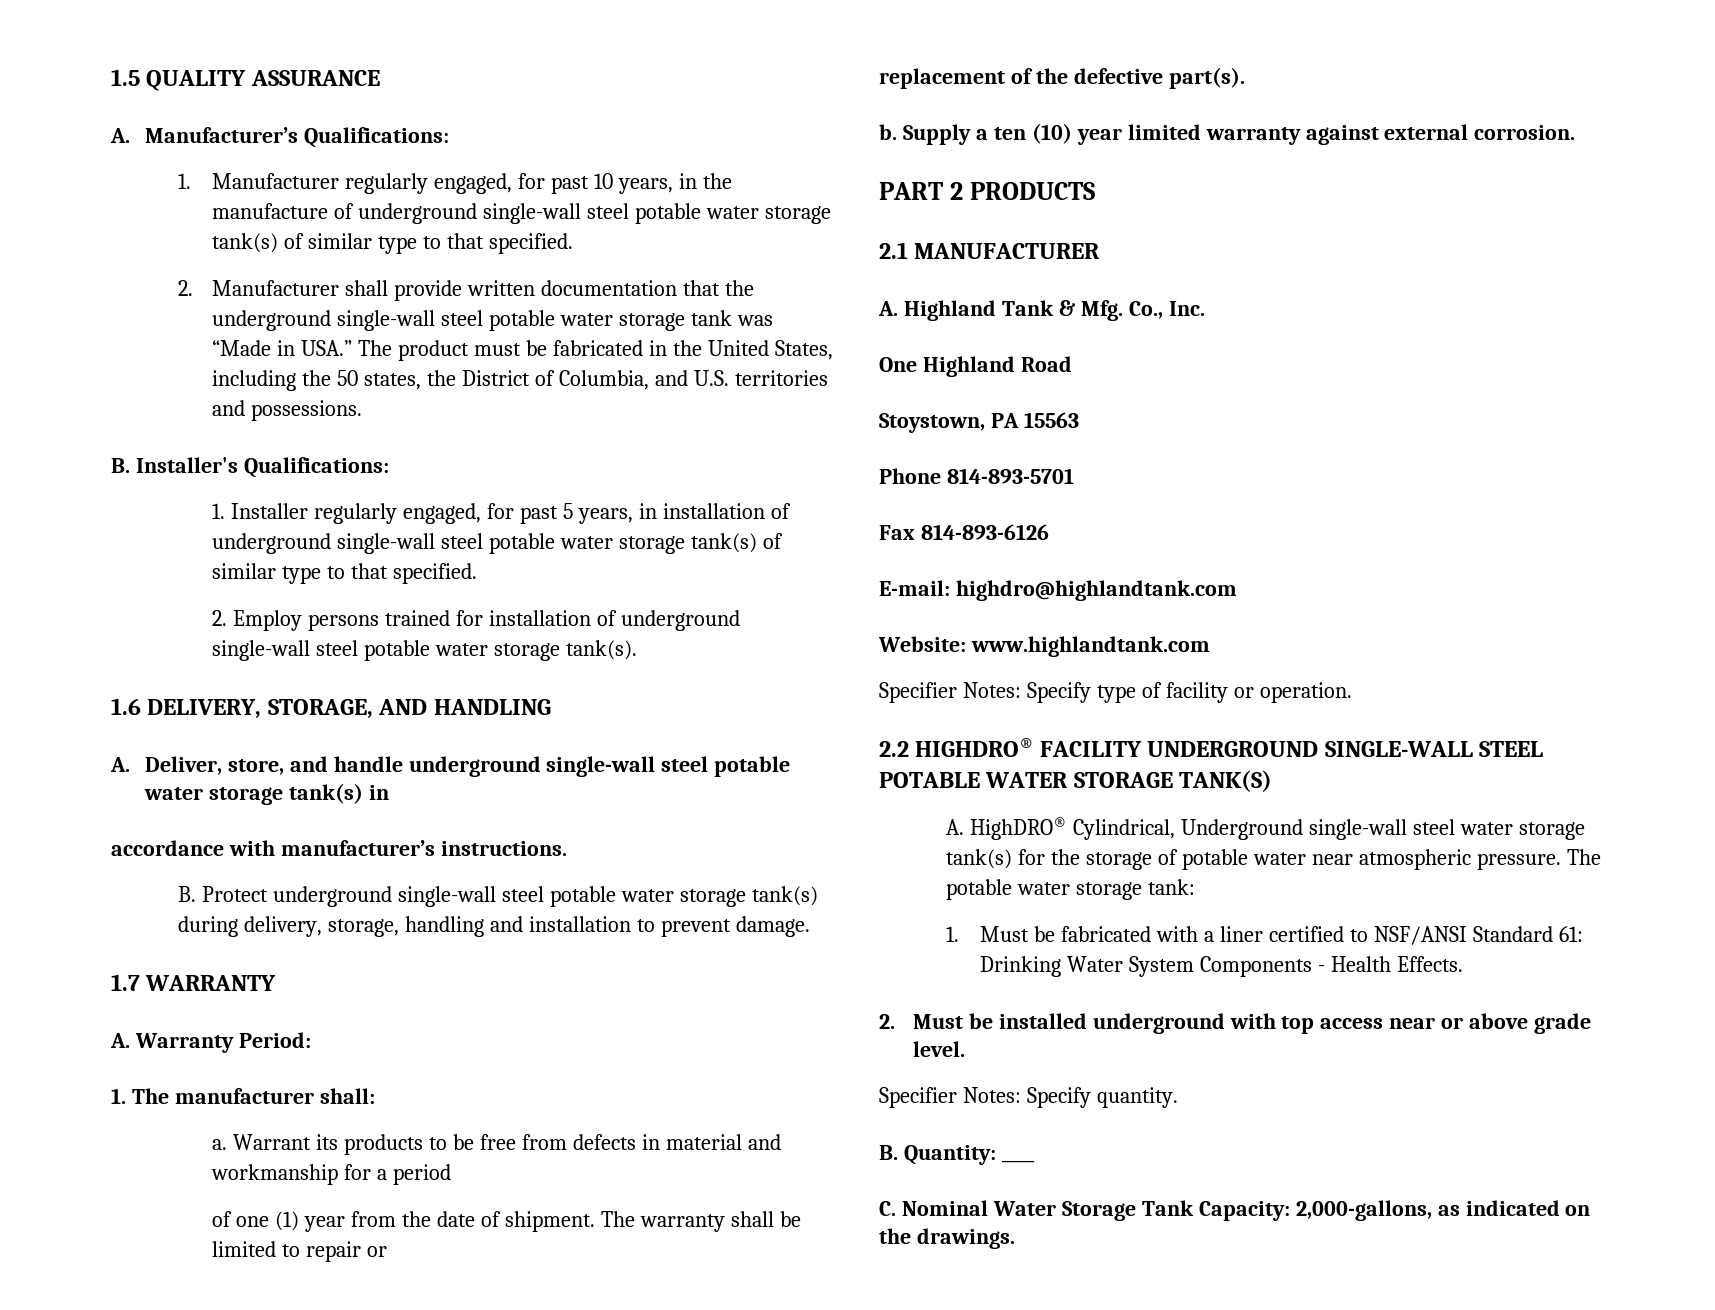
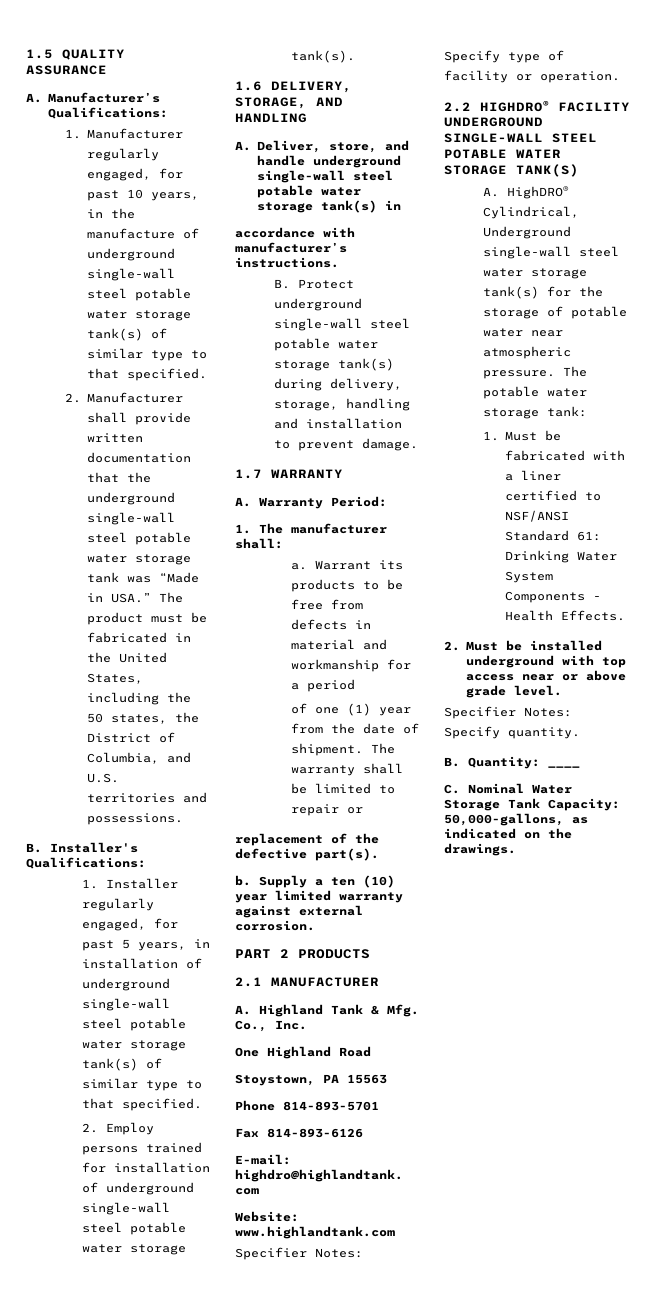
- C. Nominal Water Storage Tank Capacity: 2,000-gallons, as indicated on the drawings.
+ C. Nominal Water Storage Tank Capacity: 50,000-gallons, as indicated on the drawings.

